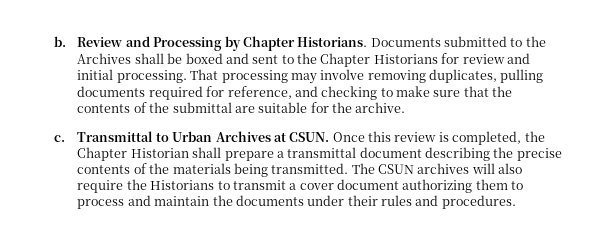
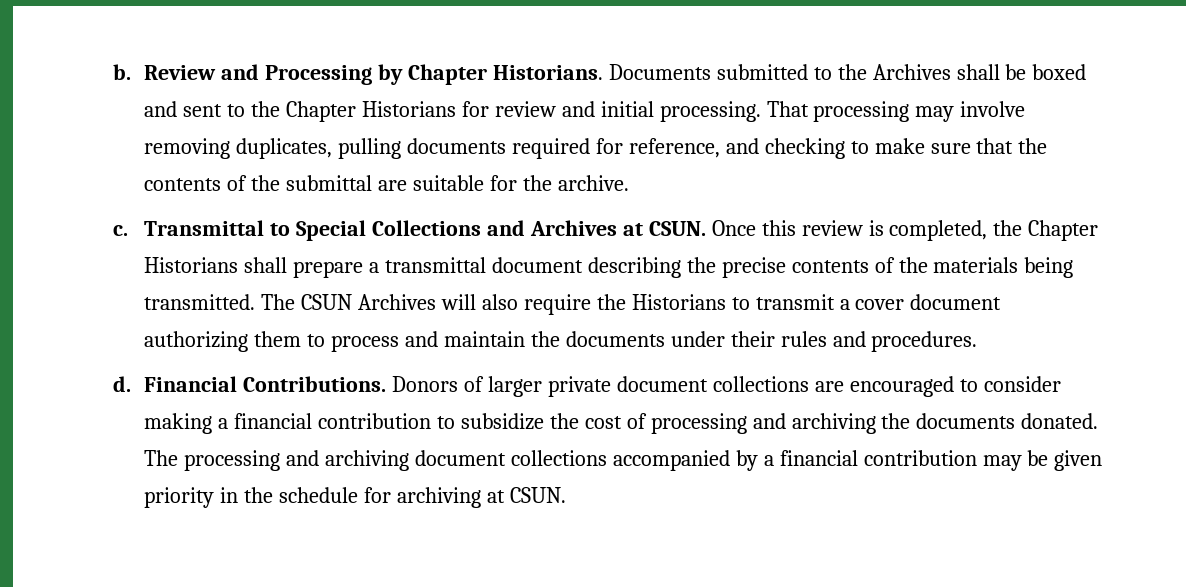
- Transmittal to Urban Archives at CSUN.
+ Transmittal to Special Collections and Archives at CSUN.
- Once this review is completed, the Chapter Historian shall prepare a transmittal document describing the precise contents of the materials being transmitted.
+ Once this review is completed, the Chapter Historians shall prepare a transmittal document describing the precise contents of the materials being transmitted.
- The CSUN archives will also require the Historians to transmit a cover document authorizing them to process and maintain the documents under their rules and procedures.
+ The CSUN Archives will also require the Historians to transmit a cover document authorizing them to process and maintain the documents under their rules and procedures.
+ d. Financial Contributions. Donors of larger private document collections are encouraged to consider making a financial contribution to subsidize the cost of processing and archiving the documents donated. The processing and archiving document collections accompanied by a financial contribution may be given priority in the schedule for archiving at CSUN.

